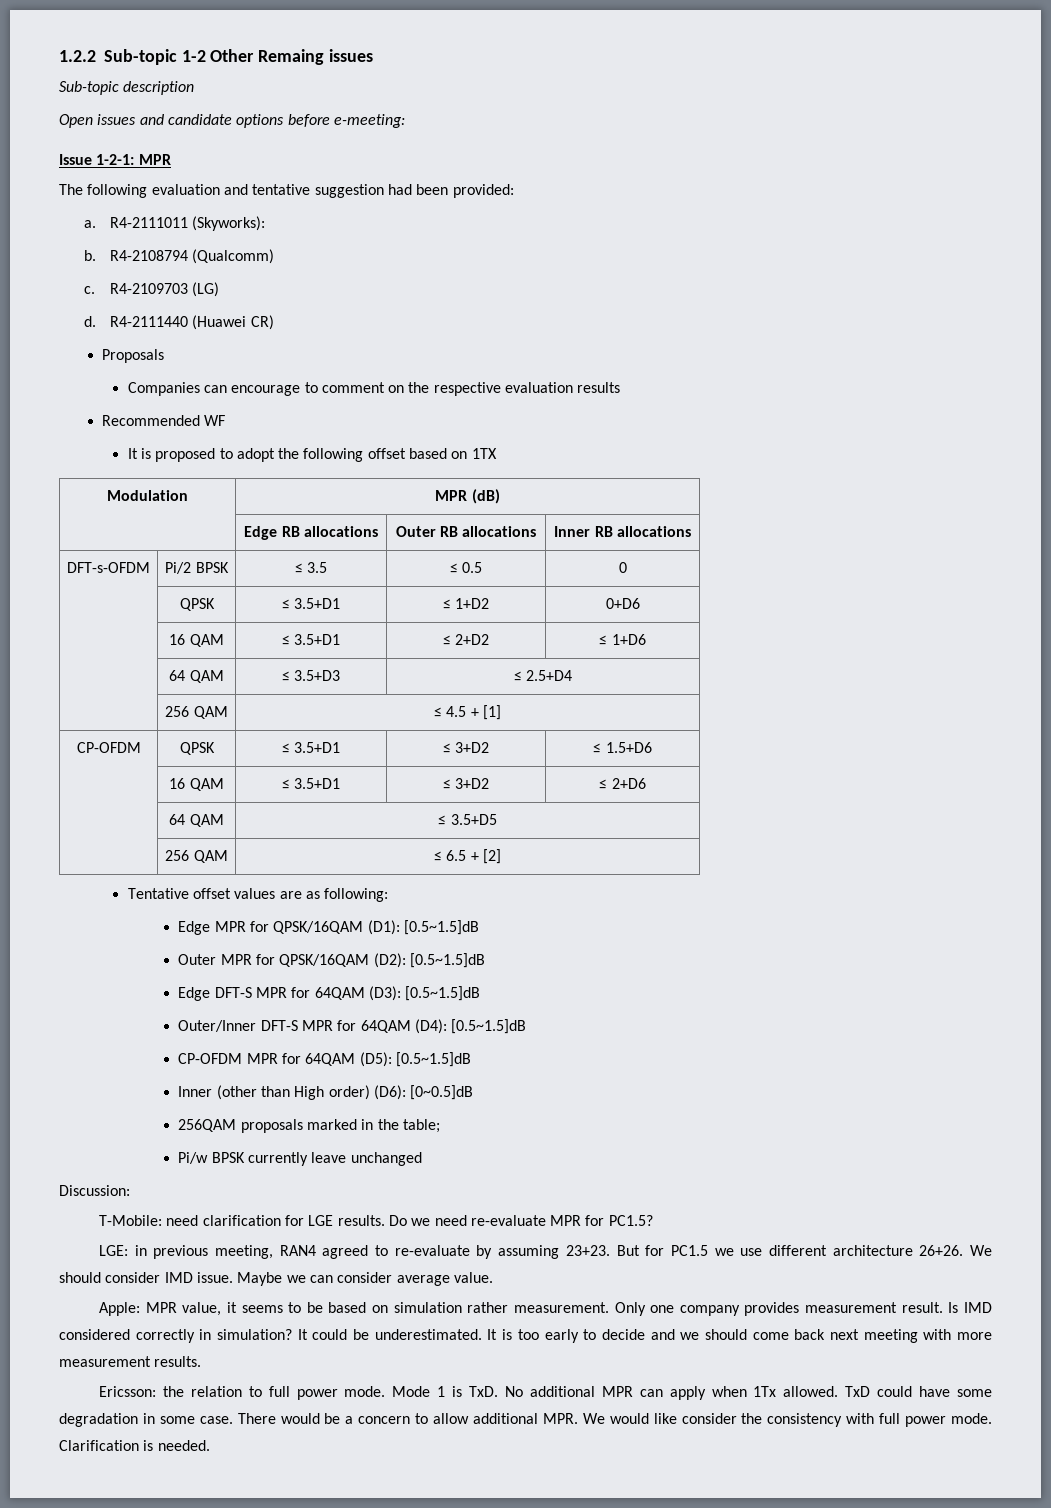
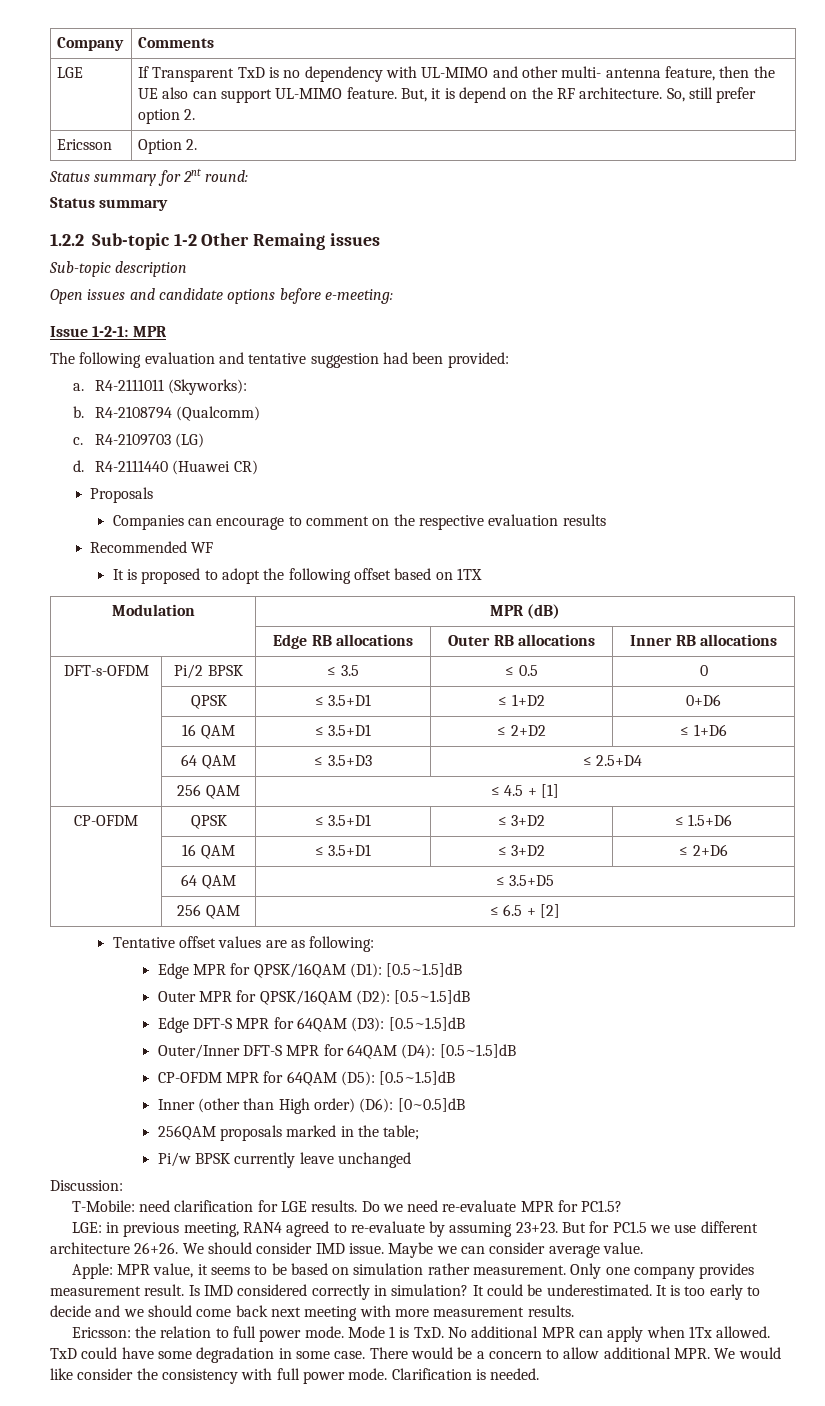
+ Company | Comments
+ LGE | If Transparent TxD is no dependency with UL-MIMO and other multi- antenna feature, then the UE also can support UL-MIMO feature. But, it is depend on the RF architecture. So, still prefer option 2.
+ Ericsson | Option 2.
+ Status summary for 2nt round:
+ Status summary

